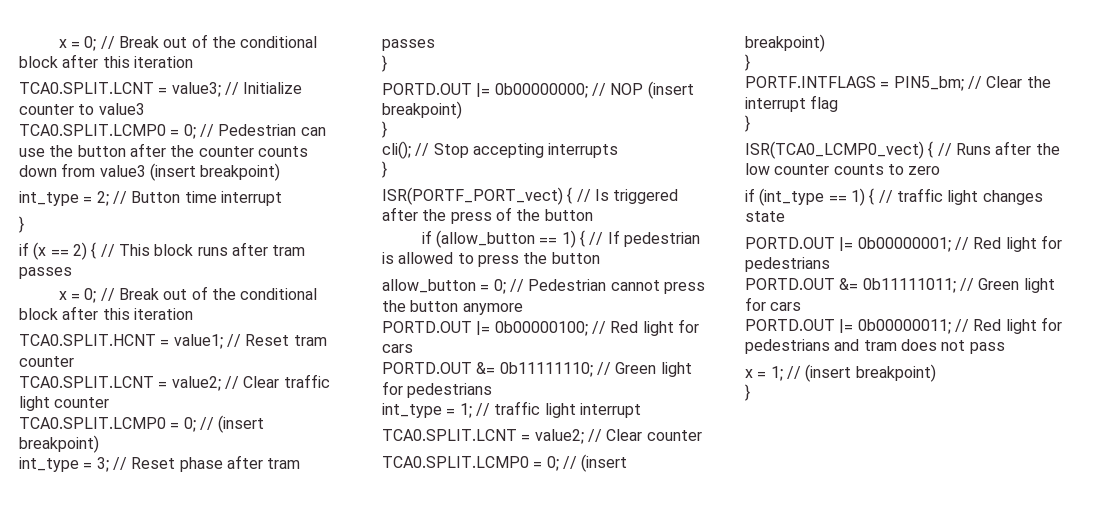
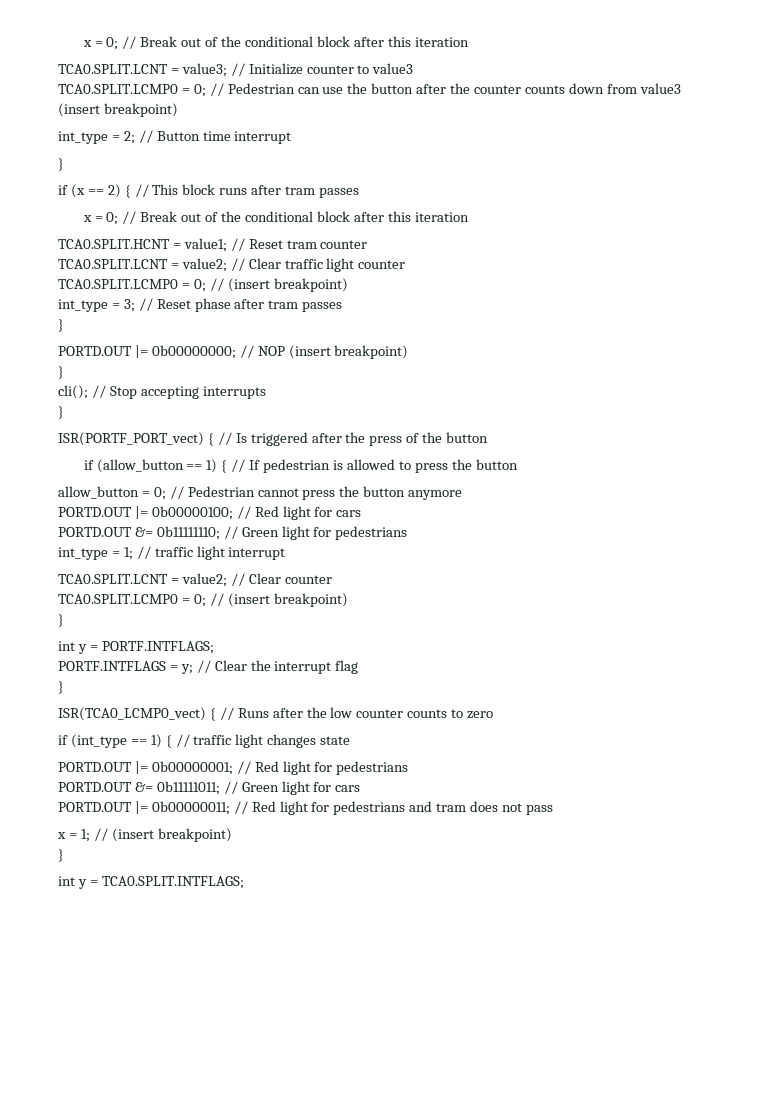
+ int y = PORTF.INTFLAGS;
- PORTF.INTFLAGS = PIN5_bm; // Clear the interrupt flag
+ PORTF.INTFLAGS = y; // Clear the interrupt flag
+ int y = TCA0.SPLIT.INTFLAGS;

